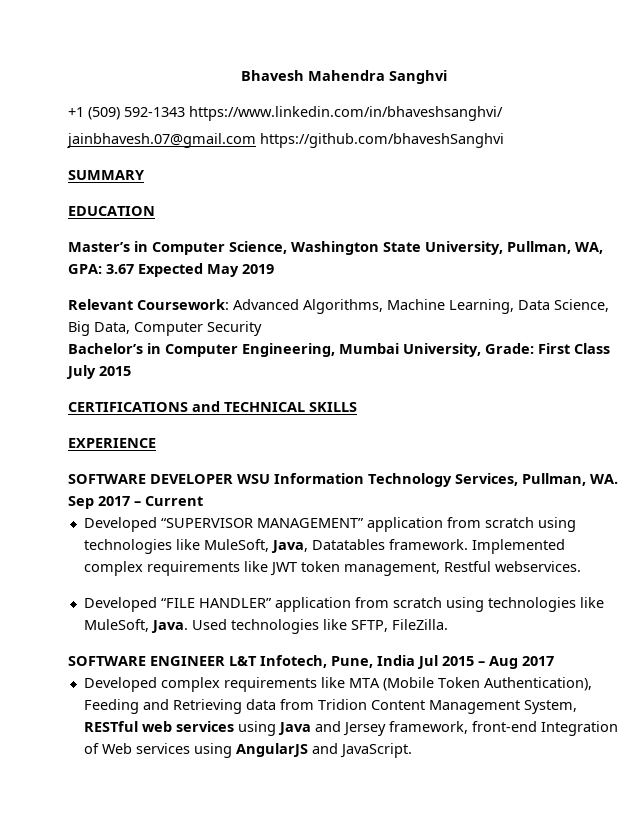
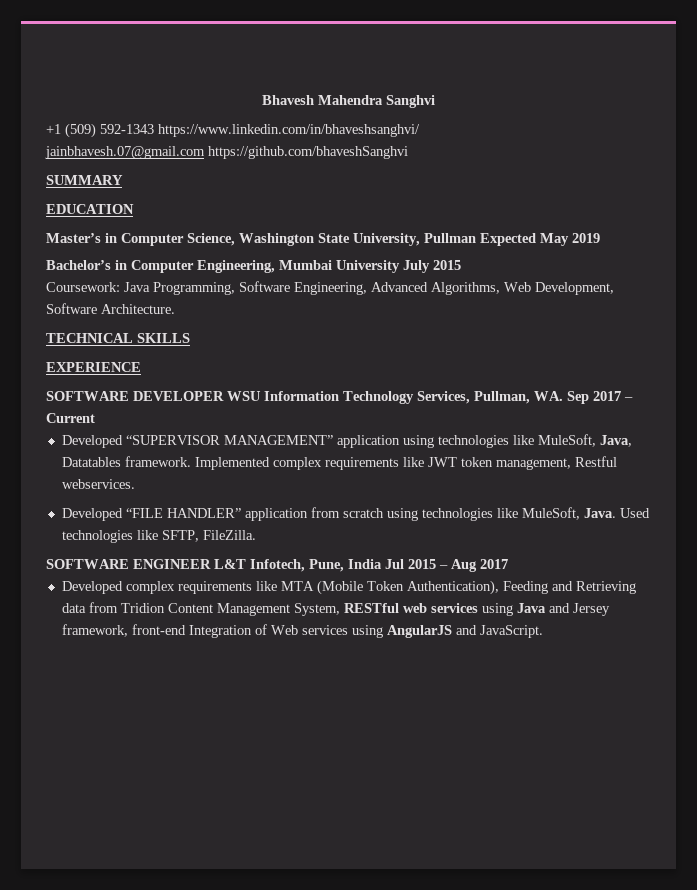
- Master’s in Computer Science, Washington State University, Pullman, WA, GPA: 3.67 Expected May 2019
+ Master’s in Computer Science, Washington State University, Pullman Expected May 2019
- Relevant Coursework: Advanced Algorithms, Machine Learning, Data Science, Big Data, Computer Security
- Bachelor’s in Computer Engineering, Mumbai University, Grade: First Class July 2015
- CERTIFICATIONS and TECHNICAL SKILLS
+ Bachelor’s in Computer Engineering, Mumbai University July 2015
+ Coursework: Java Programming, Software Engineering, Advanced Algorithms, Web Development, Software Architecture.
+ TECHNICAL SKILLS
- Developed “SUPERVISOR MANAGEMENT” application from scratch using technologies like MuleSoft, Java, Datatables framework.
+ Developed “SUPERVISOR MANAGEMENT” application using technologies like MuleSoft, Java, Datatables framework.

